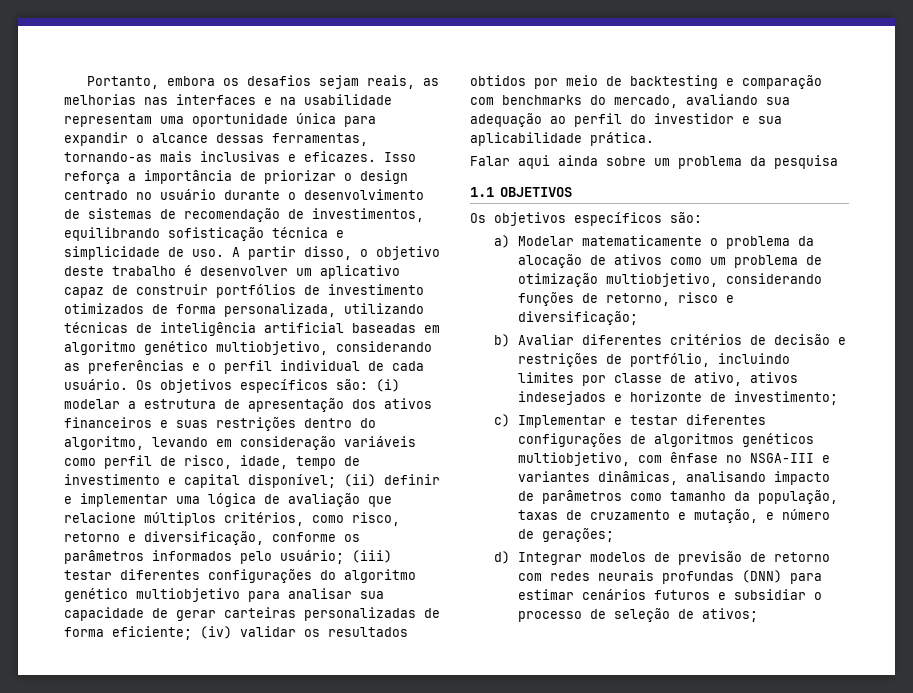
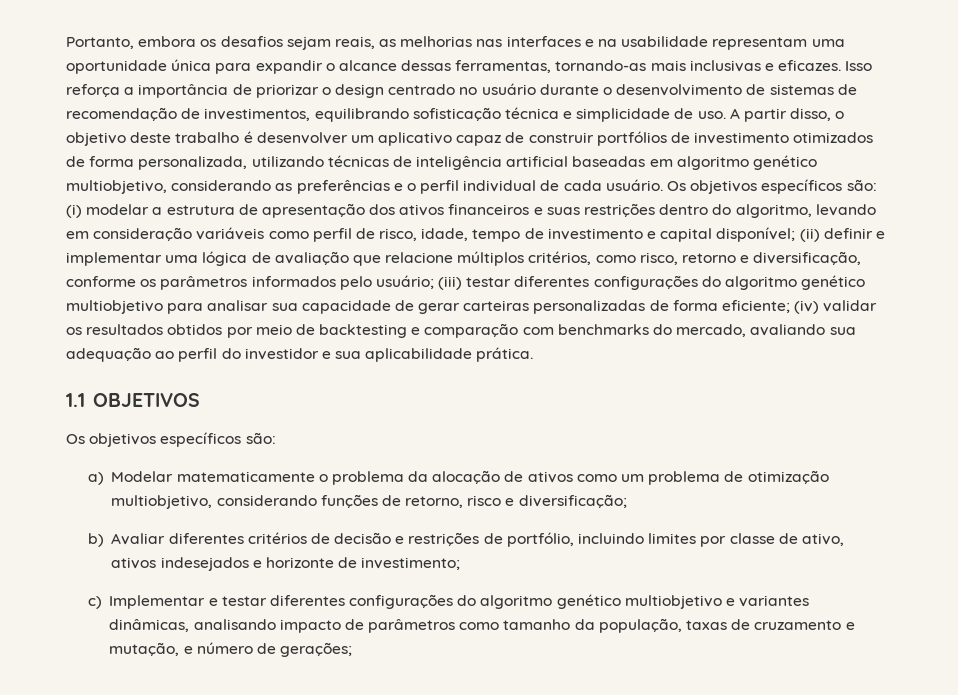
- Falar aqui ainda sobre um problema da pesquisa
- c) Implementar e testar diferentes configurações de algoritmos genéticos multiobjetivo, com ênfase no NSGA-III e variantes dinâmicas, analisando impacto de parâmetros como tamanho da população, taxas de cruzamento e mutação, e número de gerações;
+ c) Implementar e testar diferentes configurações do algoritmo genético multiobjetivo e variantes dinâmicas, analisando impacto de parâmetros como tamanho da população, taxas de cruzamento e mutação, e número de gerações;
- d) Integrar modelos de previsão de retorno com redes neurais profundas (DNN) para estimar cenários futuros e subsidiar o processo de seleção de ativos;

